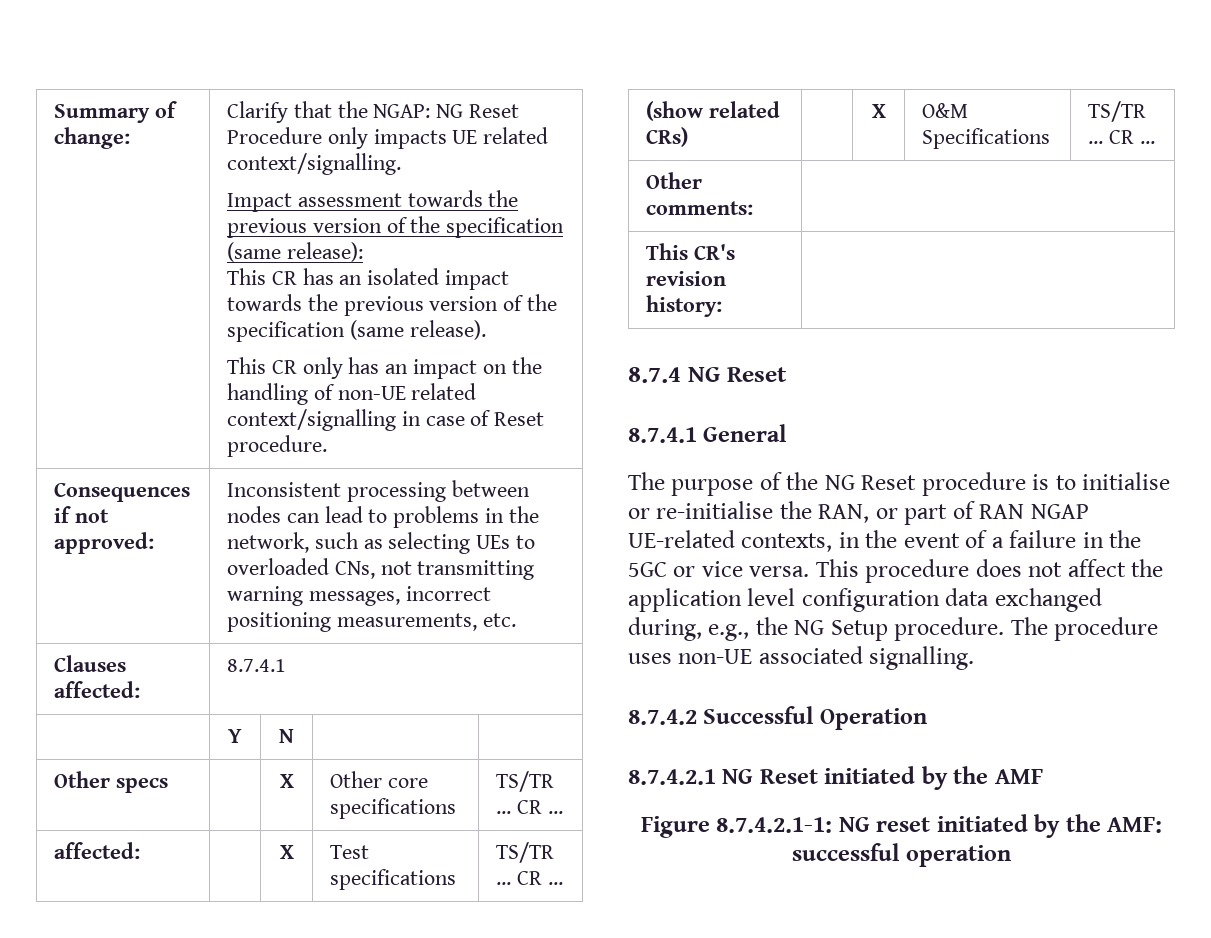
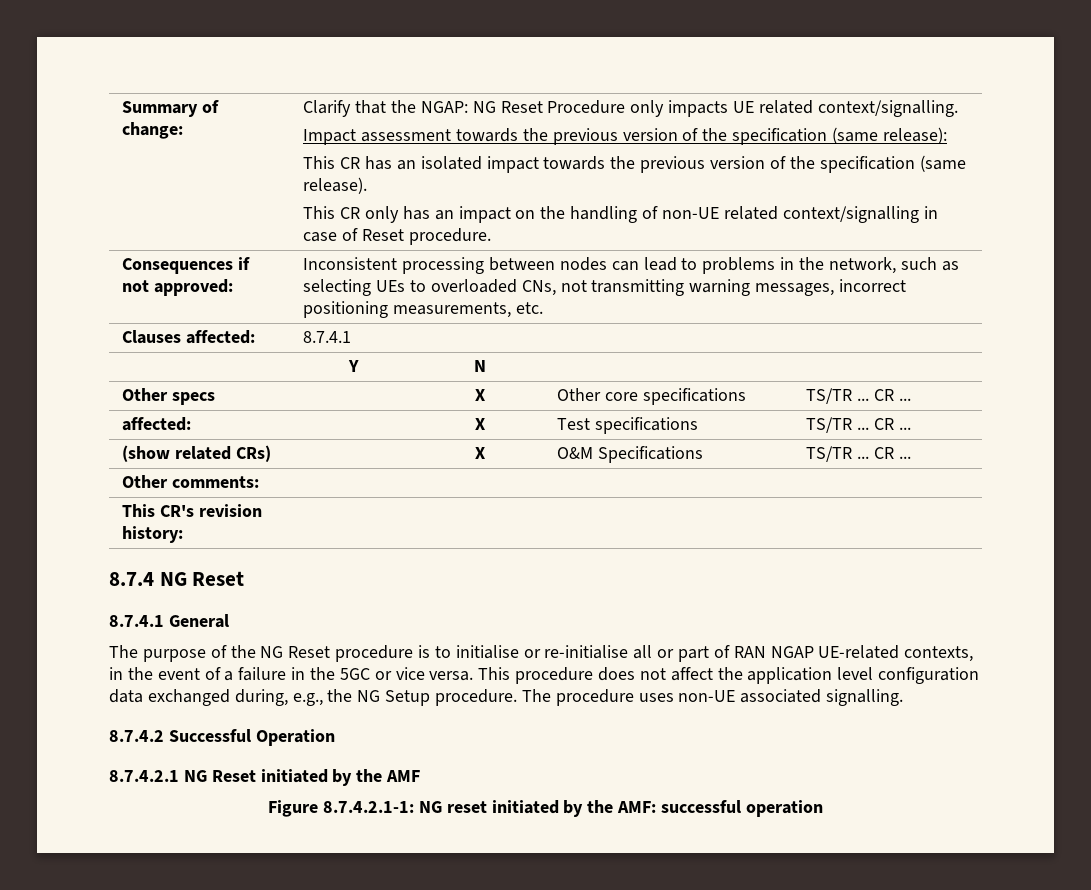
- The purpose of the NG Reset procedure is to initialise or re-initialise the RAN, or part of RAN NGAP UE-related contexts, in the event of a failure in the 5GC or vice versa.
+ The purpose of the NG Reset procedure is to initialise or re-initialise all or part of RAN NGAP UE-related contexts, in the event of a failure in the 5GC or vice versa.

